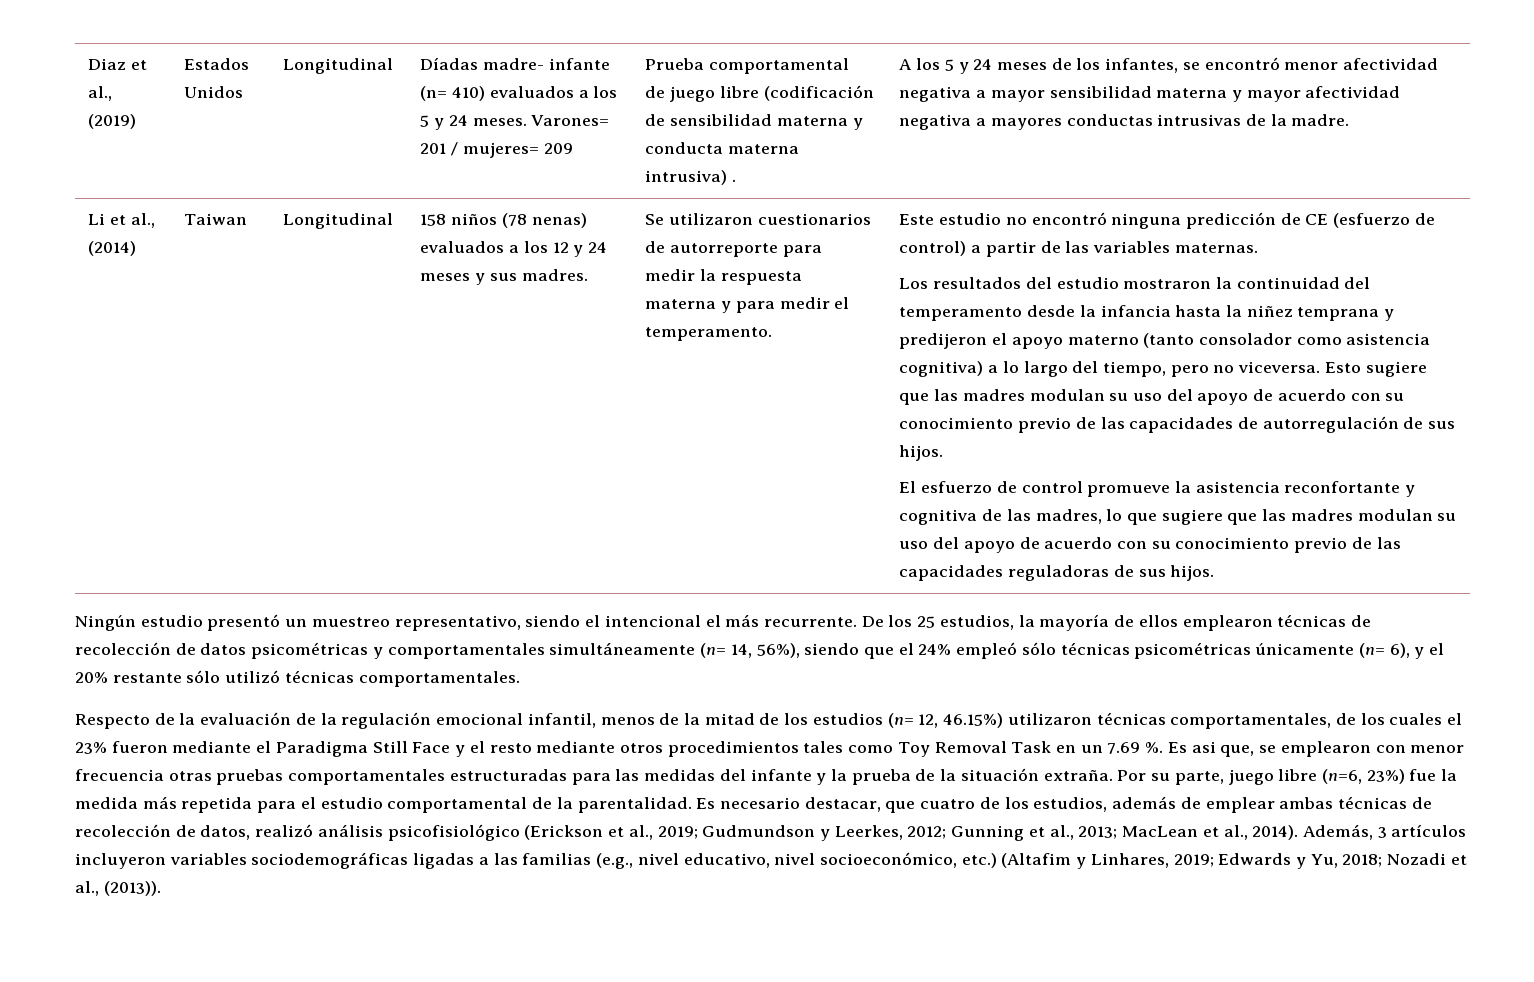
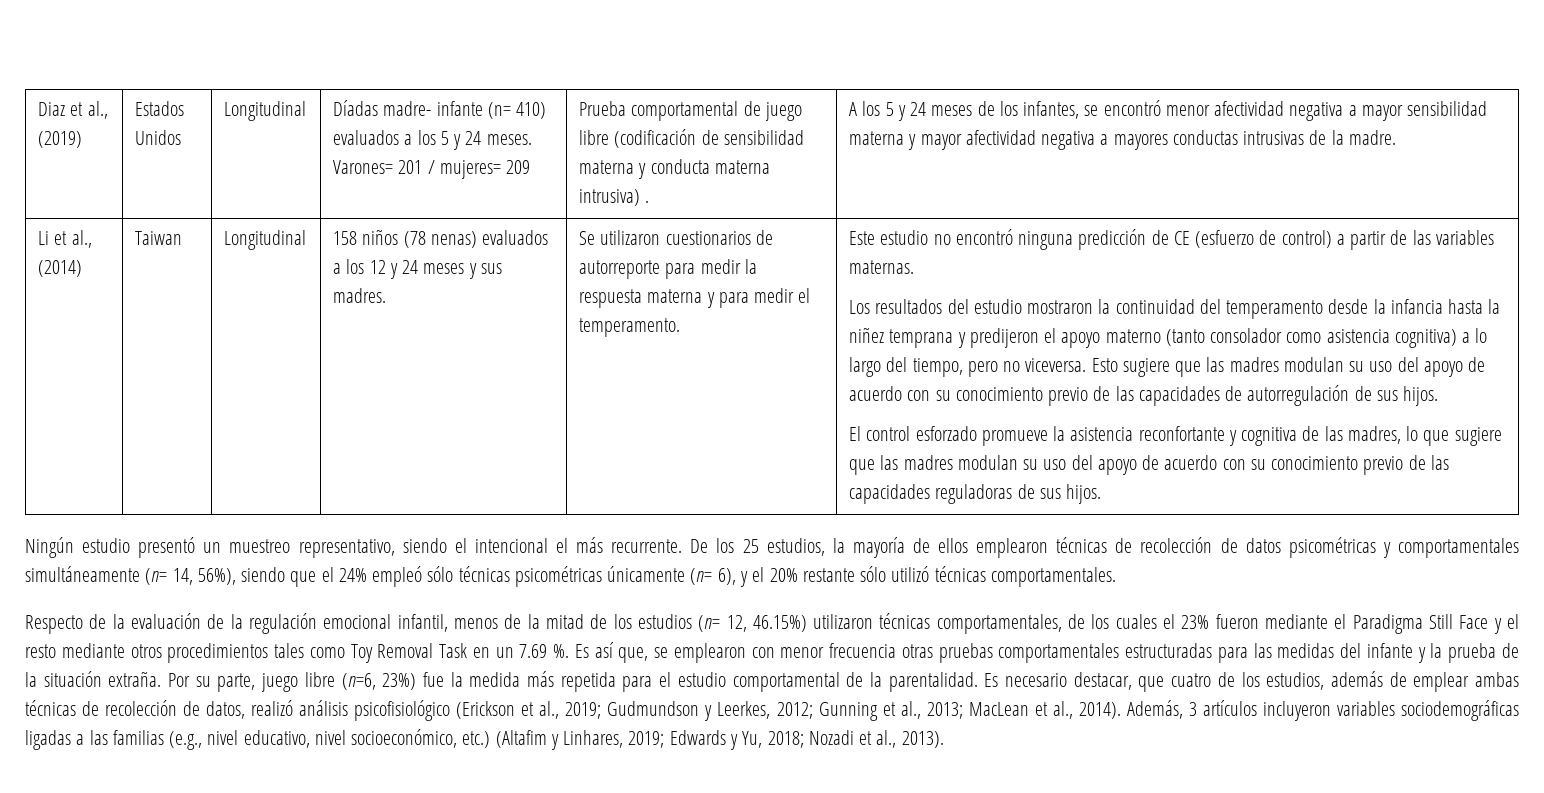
- El esfuerzo de control promueve la asistencia reconfortante y cognitiva de las madres, lo que sugiere que las madres modulan su uso del apoyo de acuerdo con su conocimiento previo de las capacidades reguladoras de sus hijos.
+ El control esforzado promueve la asistencia reconfortante y cognitiva de las madres, lo que sugiere que las madres modulan su uso del apoyo de acuerdo con su conocimiento previo de las capacidades reguladoras de sus hijos.
- Es asi que, se emplearon con menor frecuencia otras pruebas comportamentales estructuradas para las medidas del infante y la prueba de la situación extraña.
+ Es así que, se emplearon con menor frecuencia otras pruebas comportamentales estructuradas para las medidas del infante y la prueba de la situación extraña.
- Además, 3 artículos incluyeron variables sociodemográficas ligadas a las familias (e.g., nivel educativo, nivel socioeconómico, etc.) (Altafim y Linhares, 2019; Edwards y Yu, 2018; Nozadi et al., (2013)).
+ Además, 3 artículos incluyeron variables sociodemográficas ligadas a las familias (e.g., nivel educativo, nivel socioeconómico, etc.) (Altafim y Linhares, 2019; Edwards y Yu, 2018; Nozadi et al., 2013).

